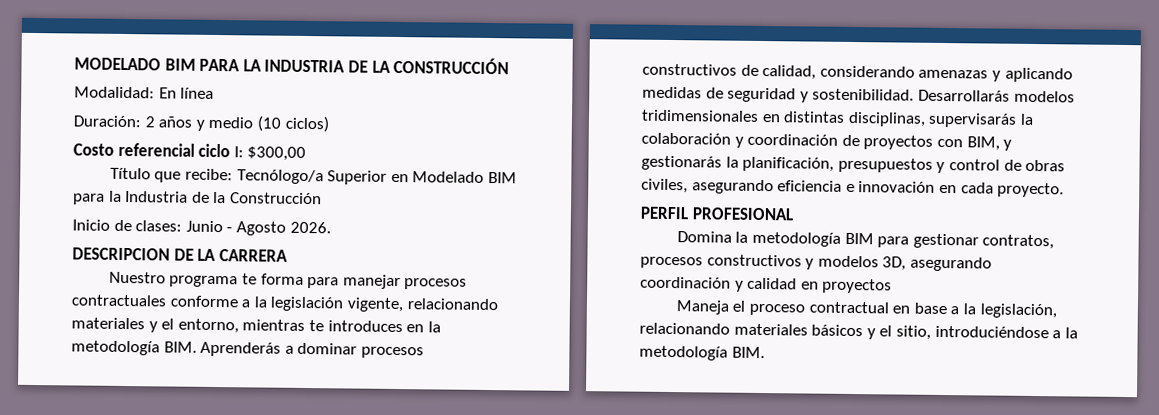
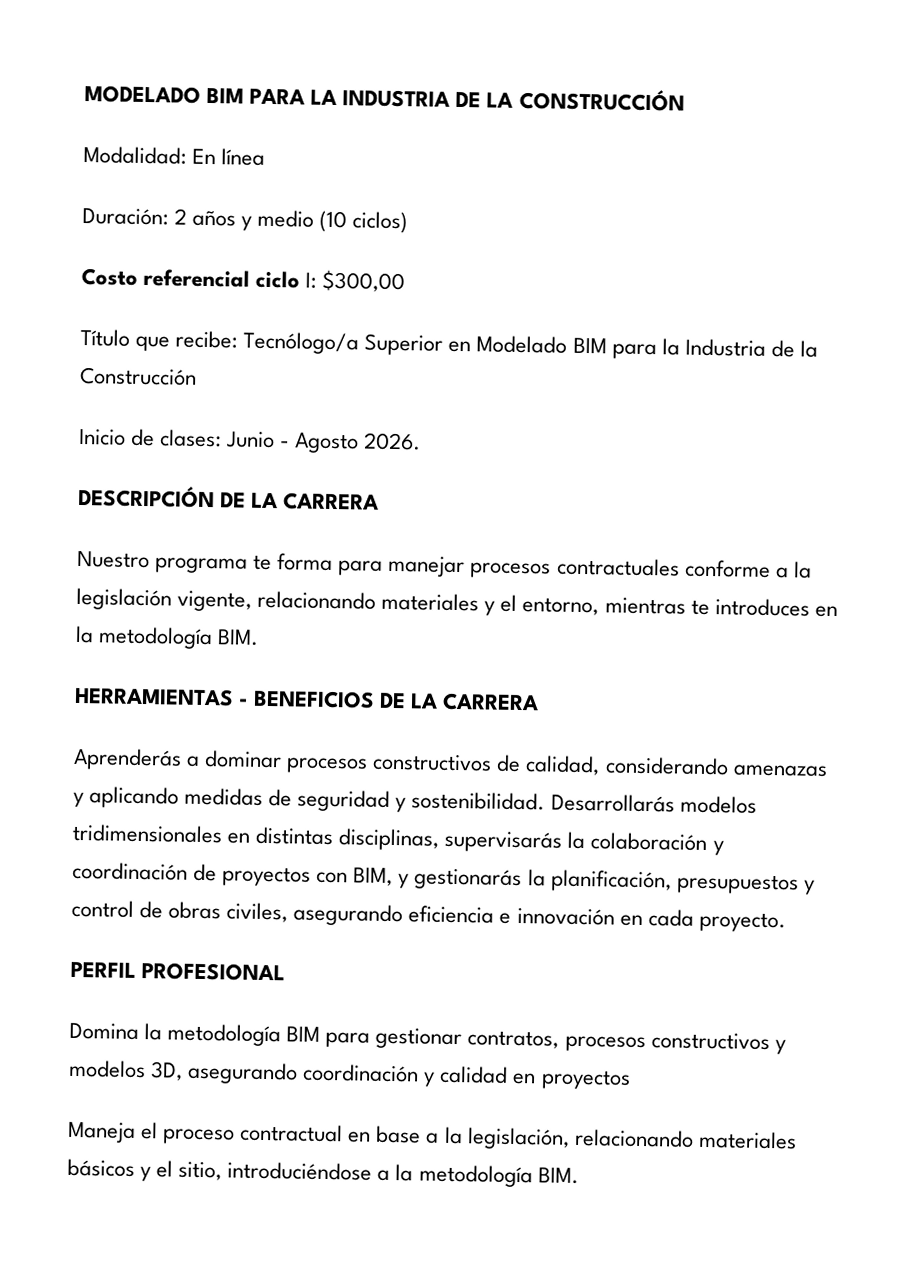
- DESCRIPCION DE LA CARRERA
+ DESCRIPCIÓN DE LA CARRERA
- Nuestro programa te forma para manejar procesos contractuales conforme a la legislación vigente, relacionando materiales y el entorno, mientras te introduces en la metodología BIM. Aprenderás a dominar procesos constructivos de calidad, considerando amenazas y aplicando medidas de seguridad y sostenibilidad.
+ Nuestro programa te forma para manejar procesos contractuales conforme a la legislación vigente, relacionando materiales y el entorno, mientras te introduces en la metodología BIM.
+ HERRAMIENTAS - BENEFICIOS DE LA CARRERA
+ Aprenderás a dominar procesos constructivos de calidad, considerando amenazas y aplicando medidas de seguridad y sostenibilidad.

